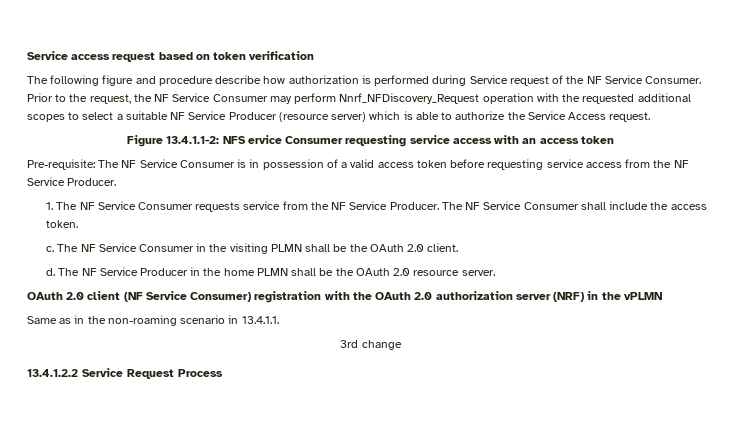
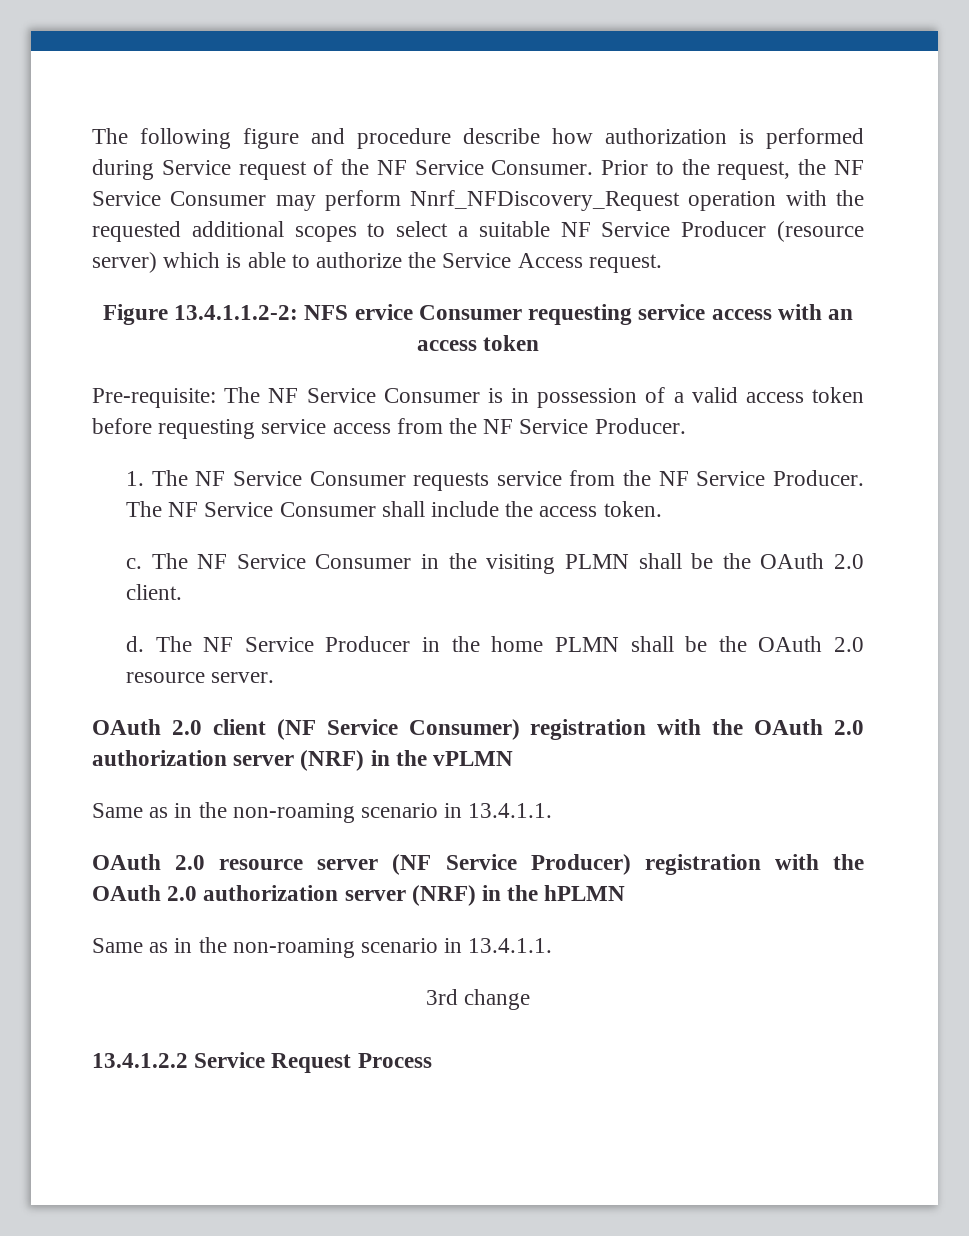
- Service access request based on token verification
- Figure 13.4.1.1-2: NFS ervice Consumer requesting service access with an access token
+ Figure 13.4.1.1.2-2: NFS ervice Consumer requesting service access with an access token
+ OAuth 2.0 resource server (NF Service Producer) registration with the OAuth 2.0 authorization server (NRF) in the hPLMN
+ Same as in the non-roaming scenario in 13.4.1.1.

